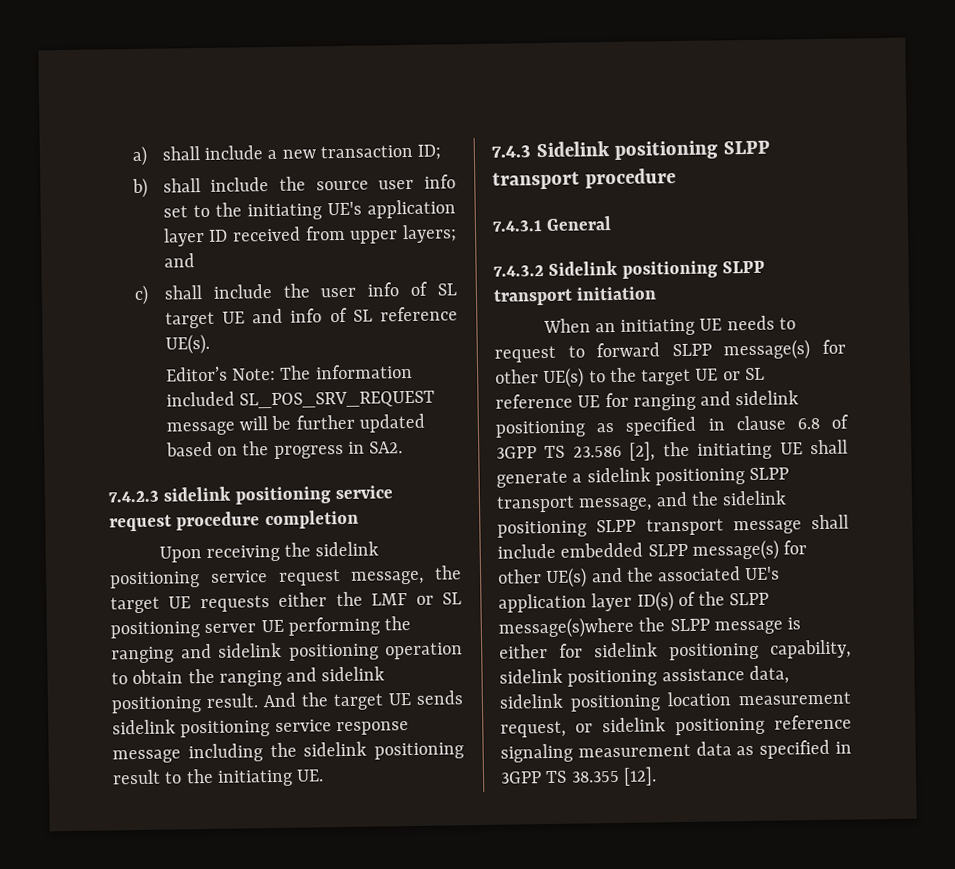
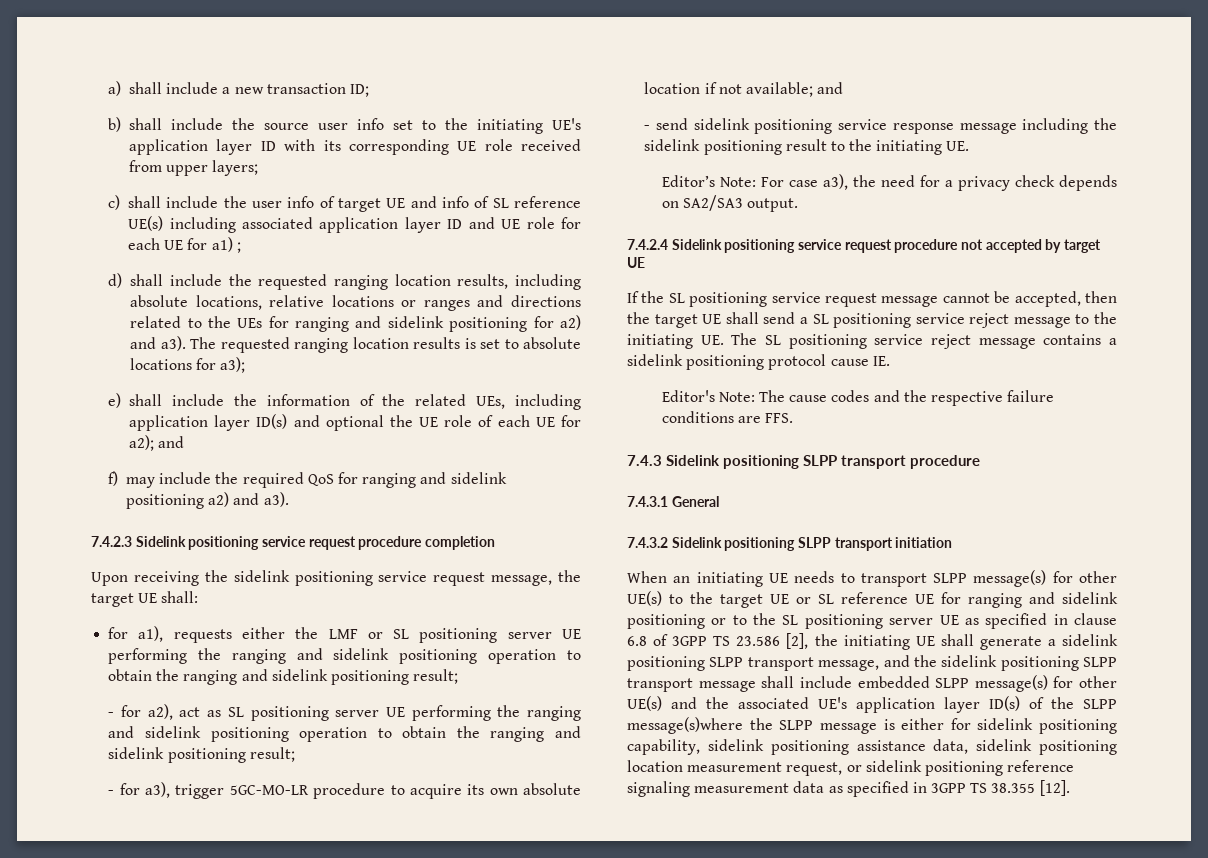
- b) shall include the source user info set to the initiating UE's application layer ID received from upper layers; and
+ b) shall include the source user info set to the initiating UE's application layer ID with its corresponding UE role received from upper layers;
- c) shall include the user info of SL target UE and info of SL reference UE(s).
- Editor’s Note: The information included SL_POS_SRV_REQUEST message will be further updated based on the progress in SA2.
+ c) shall include the user info of target UE and info of SL reference UE(s) including associated application layer ID and UE role for each UE for a1) ;
+ d) shall include the requested ranging location results, including absolute locations, relative locations or ranges and directions related to the UEs for ranging and sidelink positioning for a2) and a3). The requested ranging location results is set to absolute locations for a3);
+ e) shall include the information of the related UEs, including application layer ID(s) and optional the UE role of each UE for a2); and
+ f) may include the required QoS for ranging and sidelink positioning a2) and a3).
- 7.4.2.3 sidelink positioning service request procedure completion
+ 7.4.2.3 Sidelink positioning service request procedure completion
- Upon receiving the sidelink positioning service request message, the target UE requests either the LMF or SL positioning server UE performing the ranging and sidelink positioning operation to obtain the ranging and sidelink positioning result. And the target UE sends sidelink positioning service response message including the sidelink positioning result to the initiating UE.
+ Upon receiving the sidelink positioning service request message, the target UE shall:
+ for a1), requests either the LMF or SL positioning server UE performing the ranging and sidelink positioning operation to obtain the ranging and sidelink positioning result;
+ - for a2), act as SL positioning server UE performing the ranging and sidelink positioning operation to obtain the ranging and sidelink positioning result;
+ - for a3), trigger 5GC-MO-LR procedure to acquire its own absolute location if not available; and
+ - send sidelink positioning service response message including the sidelink positioning result to the initiating UE.
+ Editor’s Note: For case a3), the need for a privacy check depends on SA2/SA3 output.
+ 7.4.2.4 Sidelink positioning service request procedure not accepted by target UE
+ If the SL positioning service request message cannot be accepted, then the target UE shall send a SL positioning service reject message to the initiating UE. The SL positioning service reject message contains a sidelink positioning protocol cause IE.
+ Editor's Note: The cause codes and the respective failure conditions are FFS.
- When an initiating UE needs to request to forward SLPP message(s) for other UE(s) to the target UE or SL reference UE for ranging and sidelink positioning as specified in clause 6.8 of 3GPP TS 23.586 [2], the initiating UE shall generate a sidelink positioning SLPP transport message, and the sidelink positioning SLPP transport message shall include embedded SLPP message(s) for other UE(s) and the associated UE's application layer ID(s) of the SLPP message(s)where the SLPP message is either for sidelink positioning capability, sidelink positioning assistance data, sidelink positioning location measurement request, or sidelink positioning reference signaling measurement data as specified in 3GPP TS 38.355 [12].
+ When an initiating UE needs to transport SLPP message(s) for other UE(s) to the target UE or SL reference UE for ranging and sidelink positioning or to the SL positioning server UE as specified in clause 6.8 of 3GPP TS 23.586 [2], the initiating UE shall generate a sidelink positioning SLPP transport message, and the sidelink positioning SLPP transport message shall include embedded SLPP message(s) for other UE(s) and the associated UE's application layer ID(s) of the SLPP message(s)where the SLPP message is either for sidelink positioning capability, sidelink positioning assistance data, sidelink positioning location measurement request, or sidelink positioning reference signaling measurement data as specified in 3GPP TS 38.355 [12].

